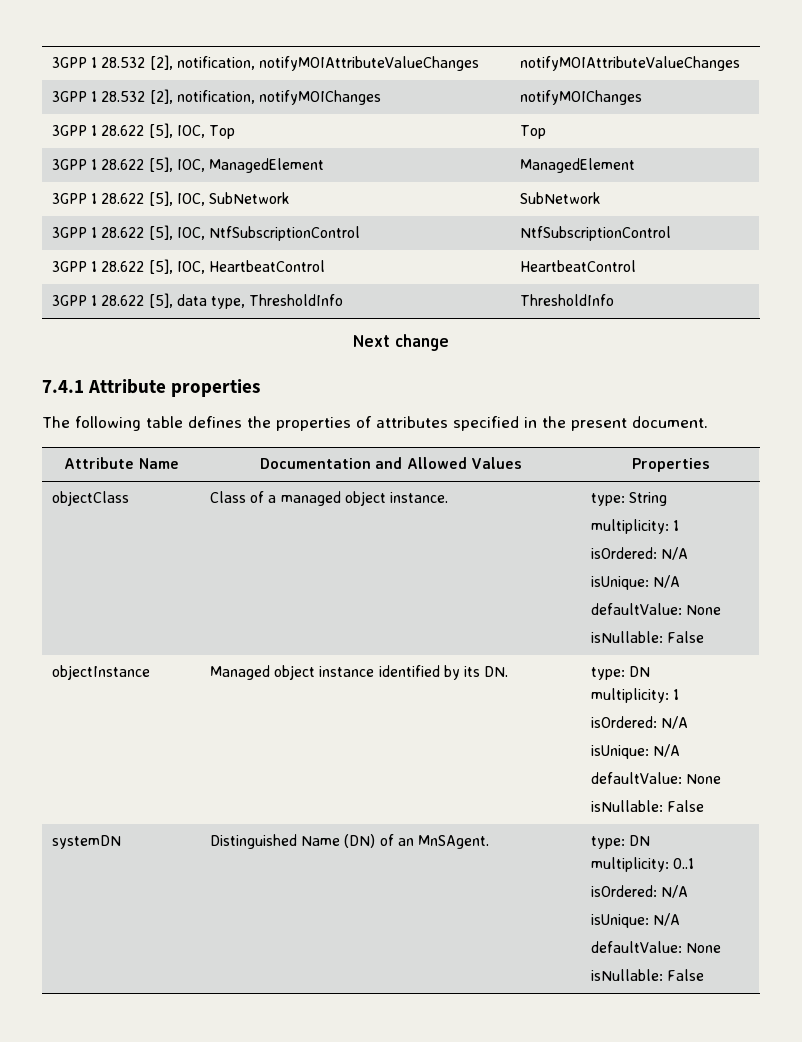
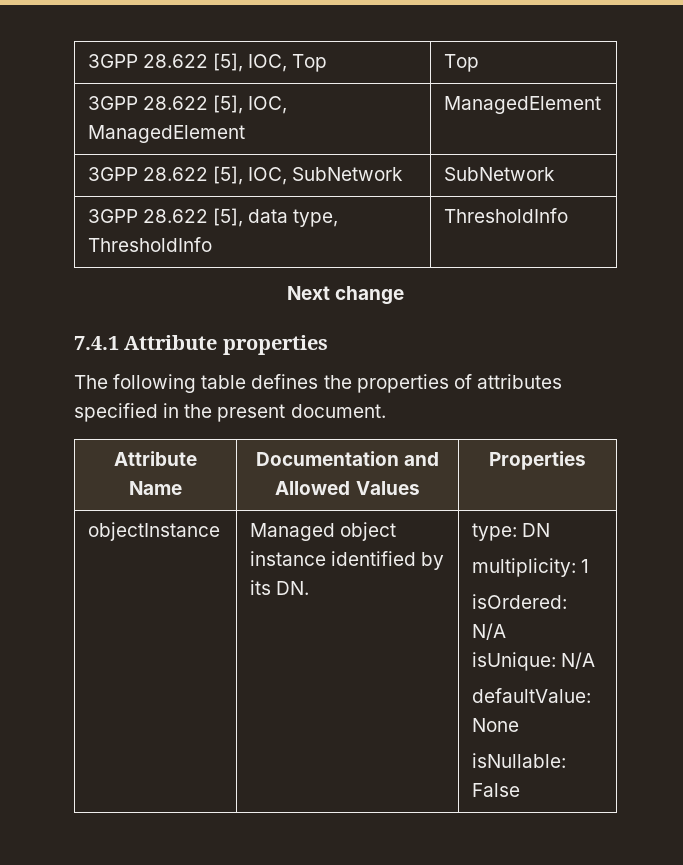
- 3GPP 1 28.532 [2], notification, notifyMOIAttributeValueChanges | notifyMOIAttributeValueChanges
- 3GPP 1 28.532 [2], notification, notifyMOIChanges | notifyMOIChanges
- 3GPP 1 28.622 [5], IOC, Top | Top
+ 3GPP 28.622 [5], IOC, Top | Top
- 3GPP 1 28.622 [5], IOC, ManagedElement | ManagedElement
+ 3GPP 28.622 [5], IOC, ManagedElement | ManagedElement
- 3GPP 1 28.622 [5], IOC, SubNetwork | SubNetwork
+ 3GPP 28.622 [5], IOC, SubNetwork | SubNetwork
- 3GPP 1 28.622 [5], IOC, NtfSubscriptionControl | NtfSubscriptionControl
- 3GPP 1 28.622 [5], IOC, HeartbeatControl | HeartbeatControl
- 3GPP 1 28.622 [5], data type, ThresholdInfo | ThresholdInfo
+ 3GPP 28.622 [5], data type, ThresholdInfo | ThresholdInfo
- objectClass | Class of a managed object instance. | type: String
- multiplicity: 1
- isOrdered: N/A
- isUnique: N/A
- defaultValue: None
- isNullable: False
- systemDN | Distinguished Name (DN) of an MnSAgent. | type: DN
- multiplicity: 0..1
- isOrdered: N/A
- isUnique: N/A
- defaultValue: None
- isNullable: False

